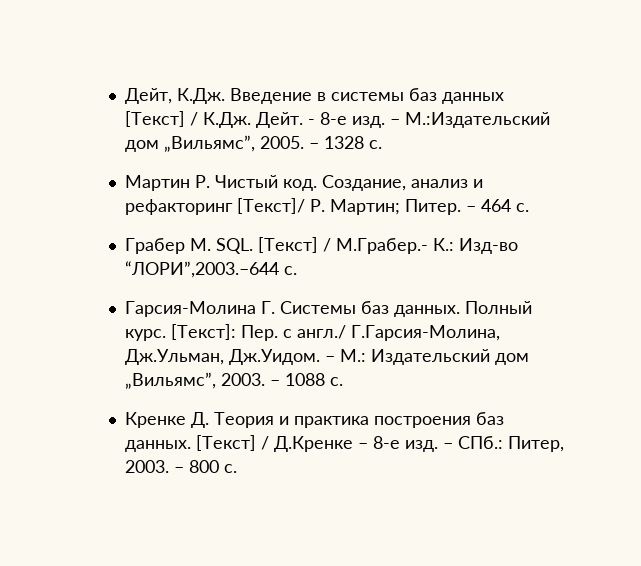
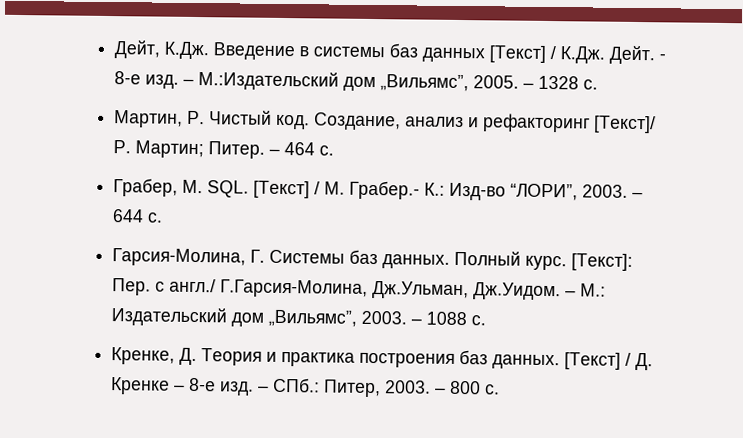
- Мартин Р. Чистый код.
+ Мартин, Р. Чистый код.
- Грабер М. SQL. [Текст] / М.Грабер.- К.: Изд-во “ЛОРИ”,2003.–644 с.
- Гарсия-Молина Г. Системы баз данных.
+ Грабер, М. SQL. [Текст] / М. Грабер.- К.: Изд-во “ЛОРИ”, 2003. – 644 с.
+ Гарсия-Молина, Г. Системы баз данных.
- Кренке Д. Теория и практика построения баз данных.
+ Кренке, Д. Теория и практика построения баз данных.
- [Текст] / Д.Кренке – 8-е изд.
+ [Текст] / Д. Кренке – 8-е изд.

